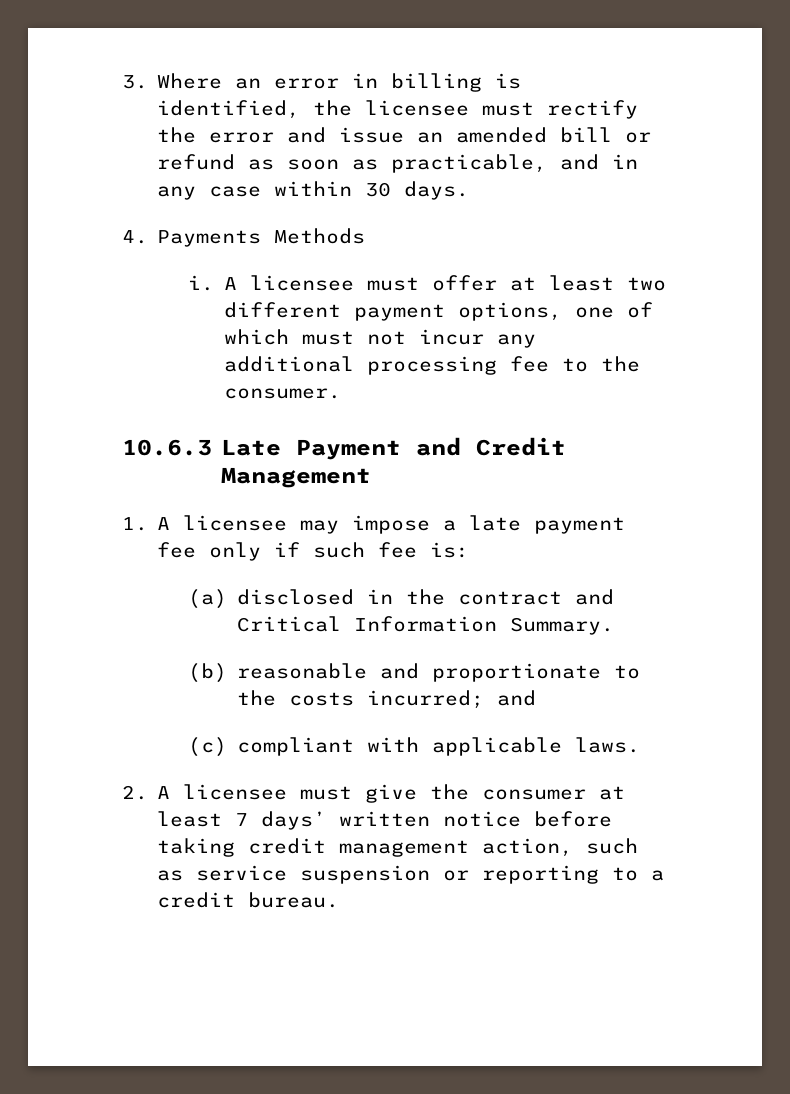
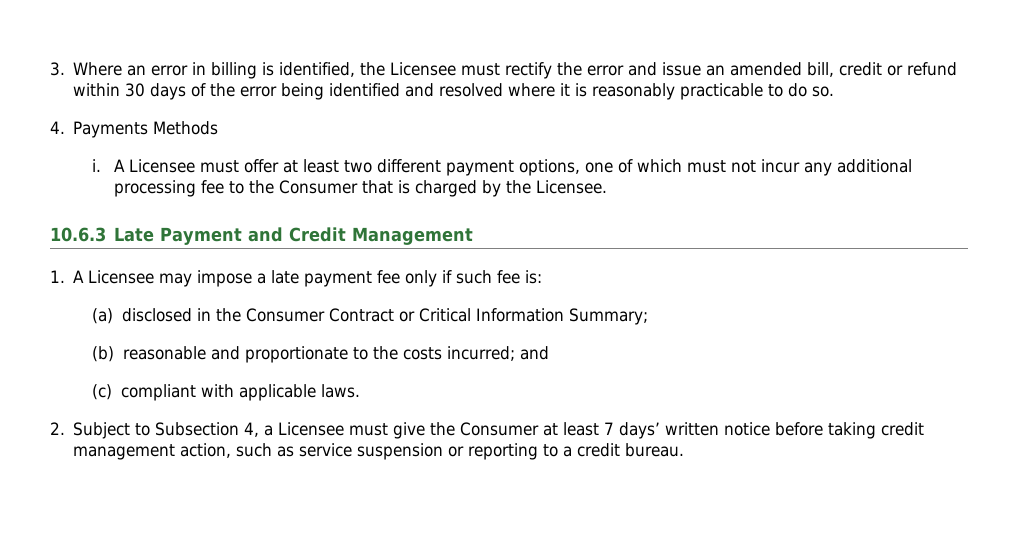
- 3. Where an error in billing is identified, the licensee must rectify the error and issue an amended bill or refund as soon as practicable, and in any case within 30 days.
+ 3. Where an error in billing is identified, the Licensee must rectify the error and issue an amended bill, credit or refund within 30 days of the error being identified and resolved where it is reasonably practicable to do so.
- A licensee must offer at least two different payment options, one of which must not incur any additional processing fee to the consumer.
+ A Licensee must offer at least two different payment options, one of which must not incur any additional processing fee to the Consumer that is charged by the Licensee.
- 1. A licensee may impose a late payment fee only if such fee is:
+ 1. A Licensee may impose a late payment fee only if such fee is:
- (a) disclosed in the contract and Critical Information Summary.
+ (a) disclosed in the Consumer Contract or Critical Information Summary;
- 2. A licensee must give the consumer at least 7 days’ written notice before taking credit management action, such as service suspension or reporting to a credit bureau.
+ 2. Subject to Subsection 4, a Licensee must give the Consumer at least 7 days’ written notice before taking credit management action, such as service suspension or reporting to a credit bureau.

